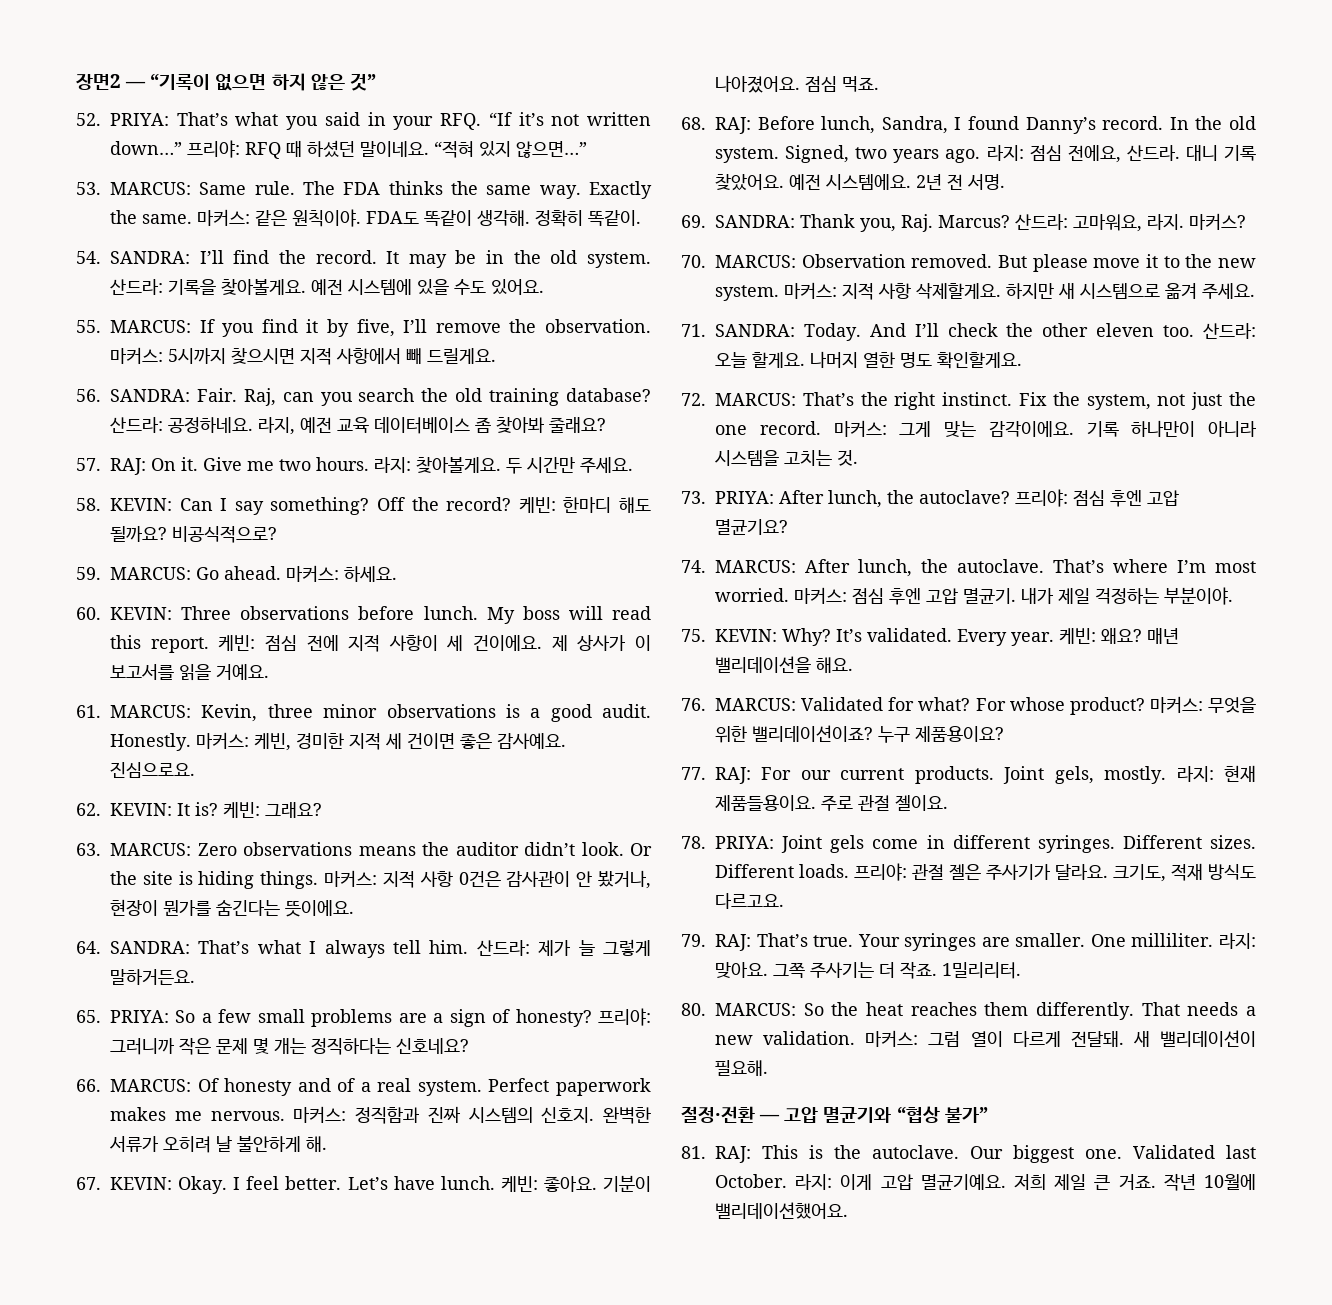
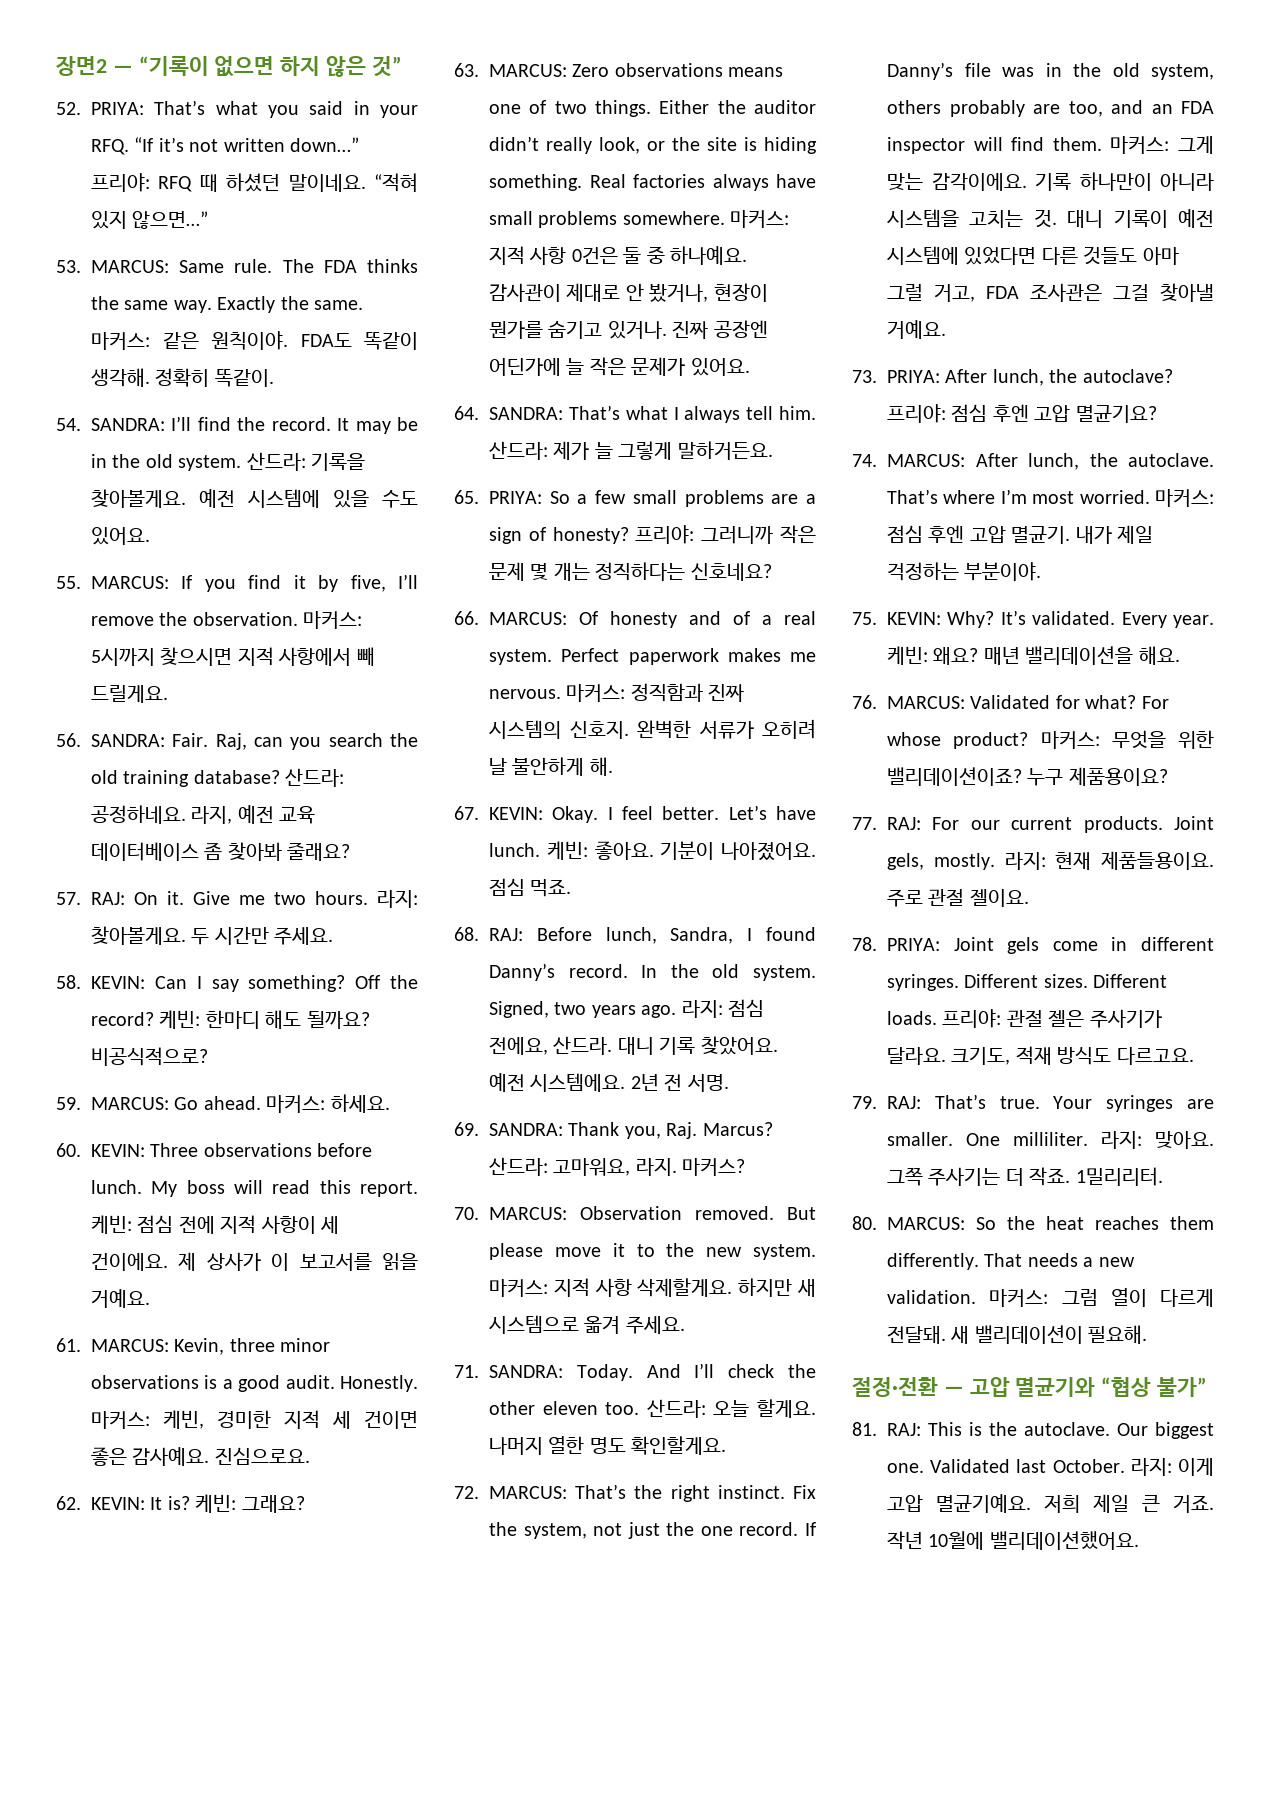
- 63. MARCUS: Zero observations means the auditor didn’t look. Or the site is hiding things. 마커스: 지적 사항 0건은 감사관이 안 봤거나, 현장이 뭔가를 숨긴다는 뜻이에요.
+ 63. MARCUS: Zero observations means one of two things. Either the auditor didn’t really look, or the site is hiding something. Real factories always have small problems somewhere. 마커스: 지적 사항 0건은 둘 중 하나예요. 감사관이 제대로 안 봤거나, 현장이 뭔가를 숨기고 있거나. 진짜 공장엔 어딘가에 늘 작은 문제가 있어요.
+ If Danny’s file was in the old system, others probably are too, and an FDA inspector will find them.
+ 대니 기록이 예전 시스템에 있었다면 다른 것들도 아마 그럴 거고, FDA 조사관은 그걸 찾아낼 거예요.

